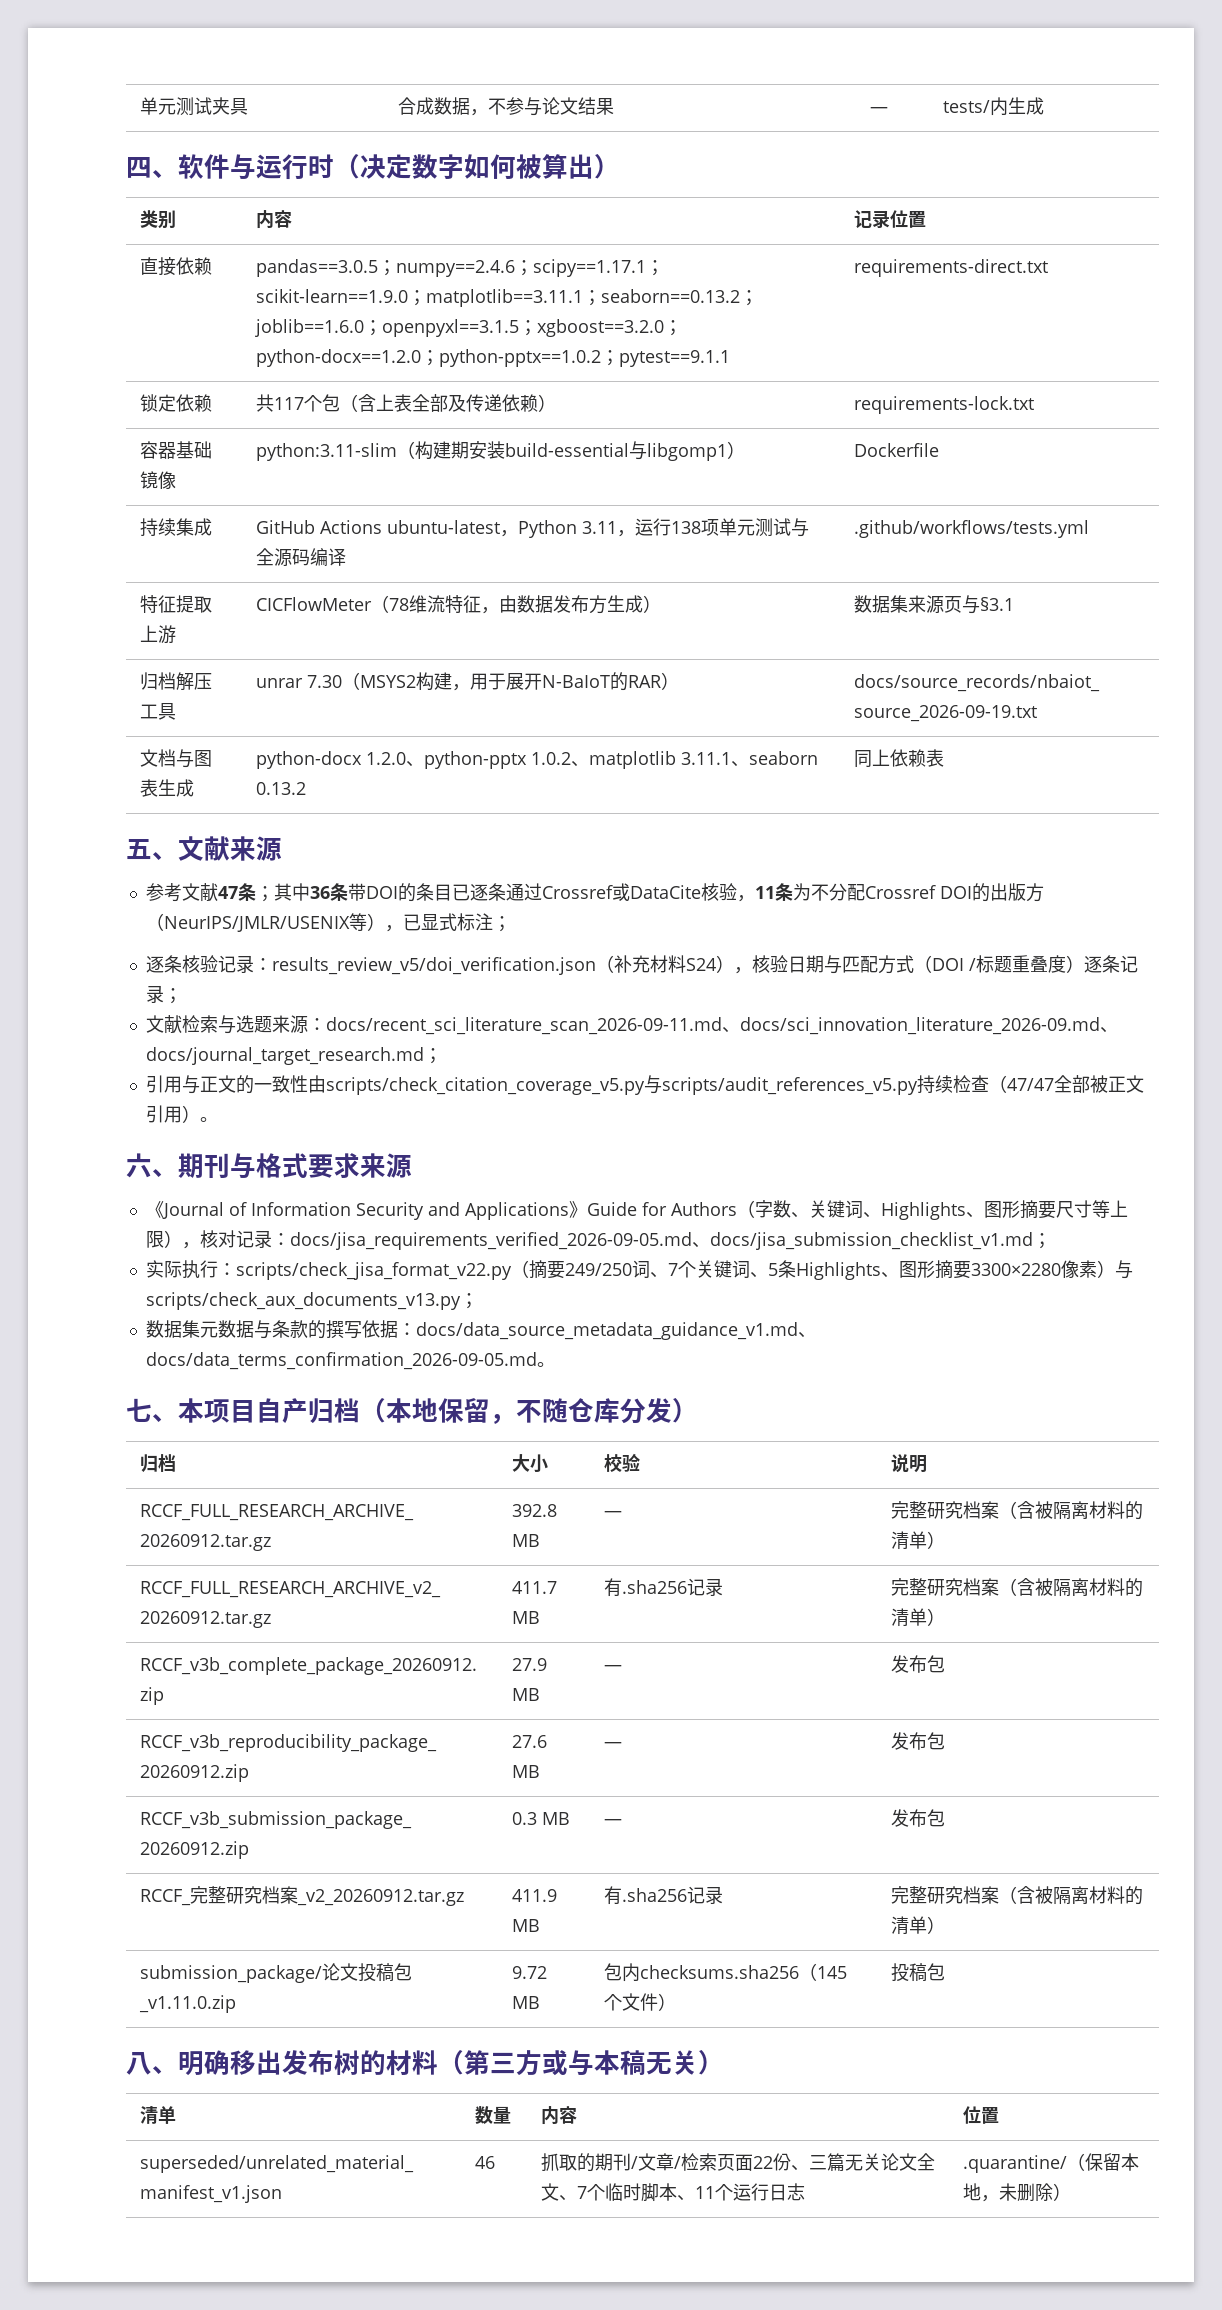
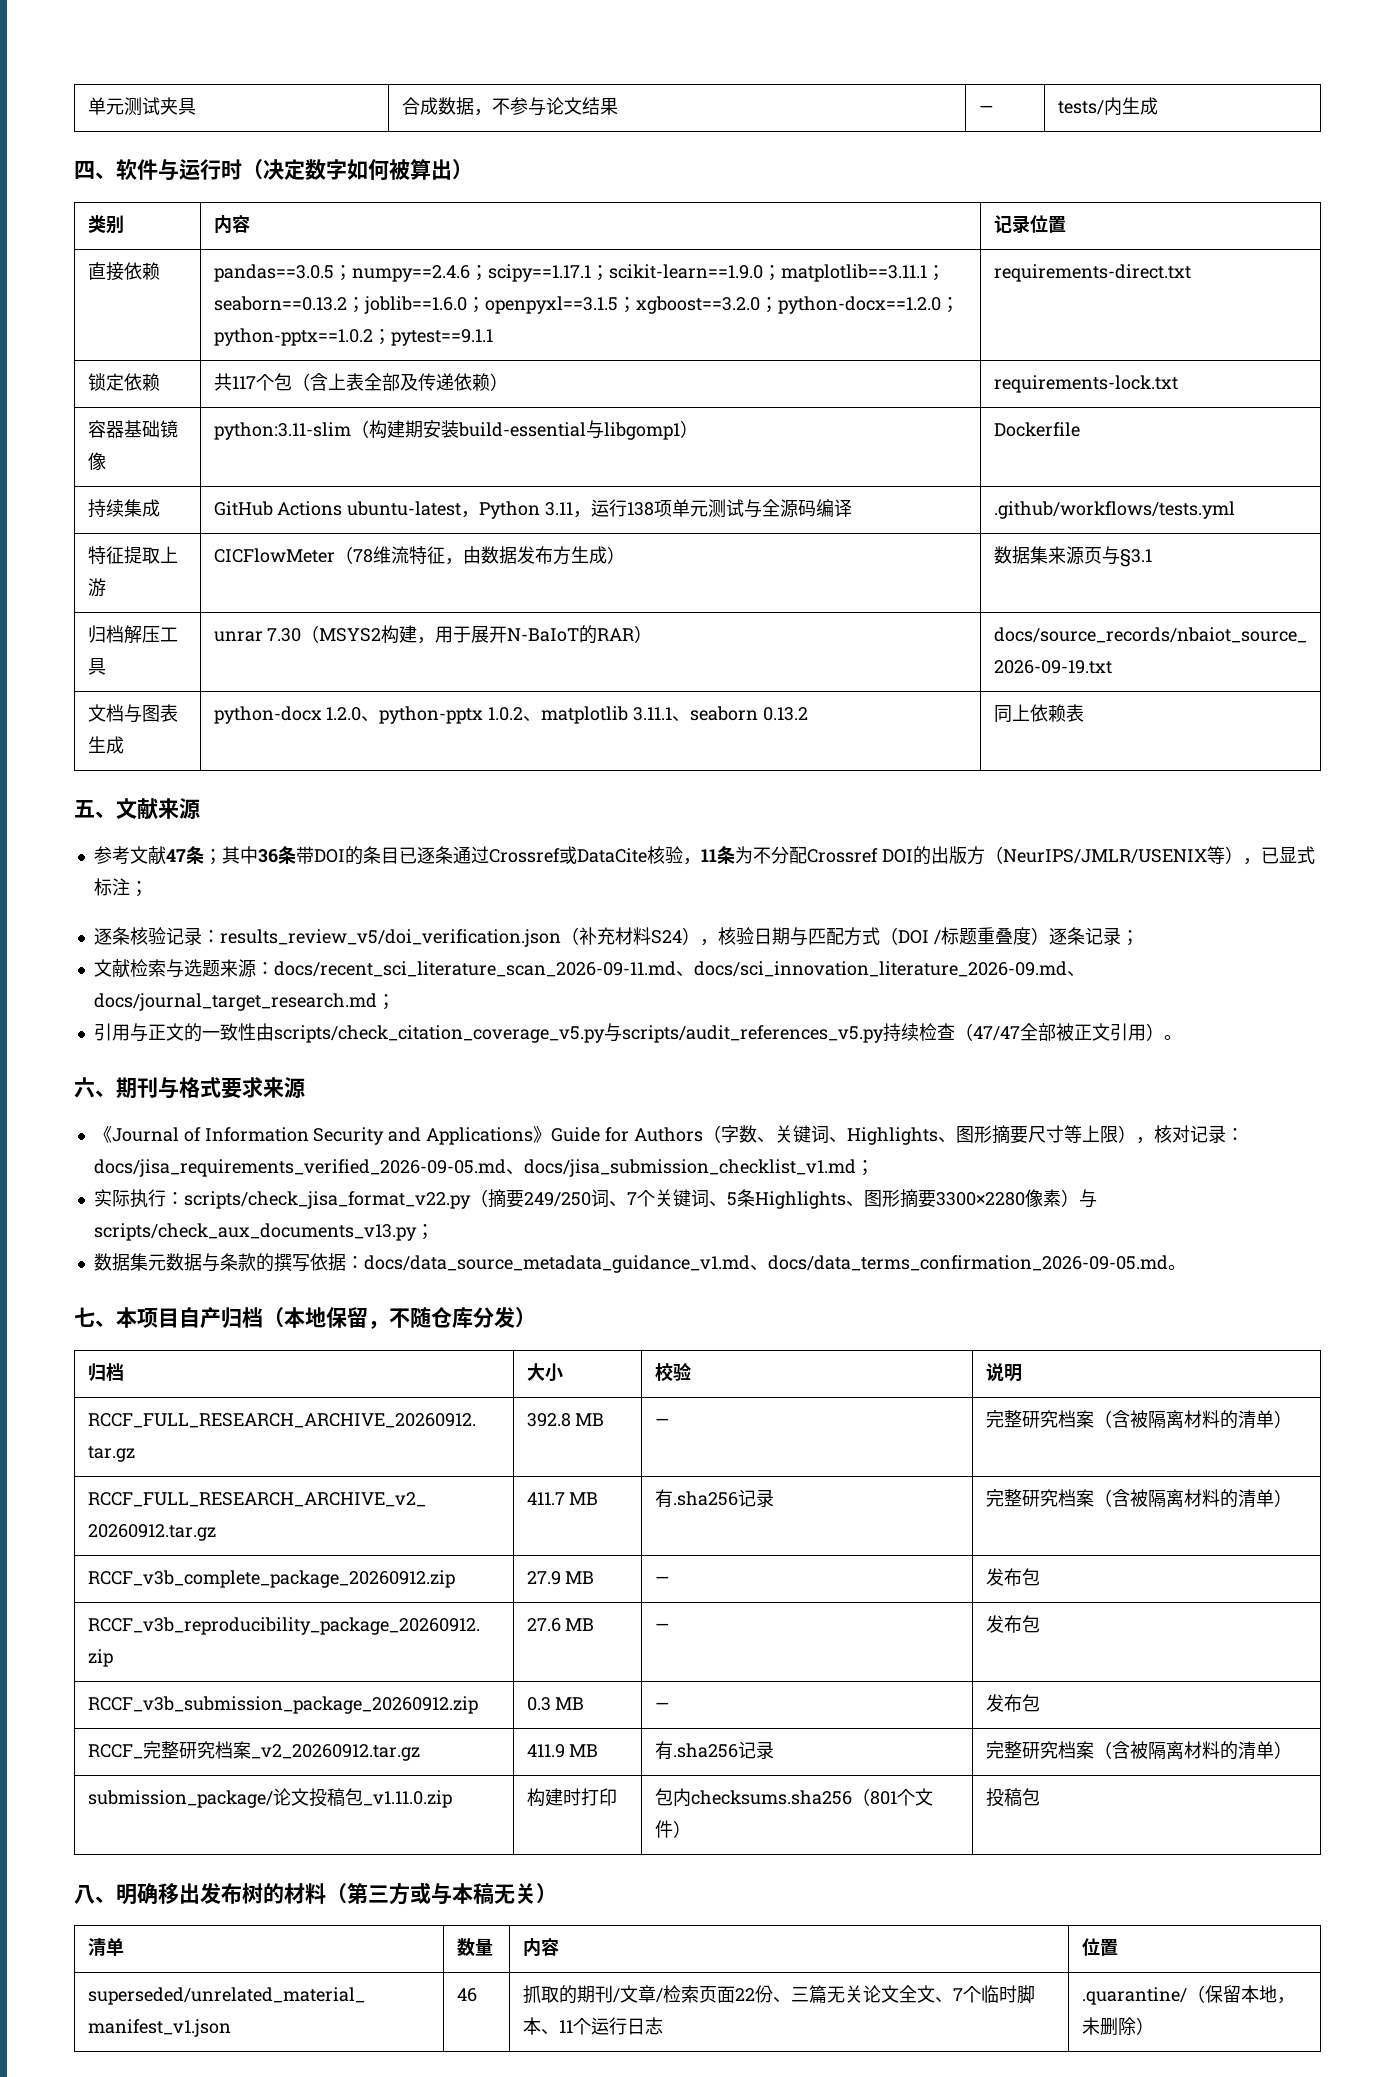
- submission_package/论文投稿包_v1.11.0.zip | 9.72 MB | 包内checksums.sha256（145个文件） | 投稿包
+ submission_package/论文投稿包_v1.11.0.zip | 构建时打印 | 包内checksums.sha256（801个文件） | 投稿包

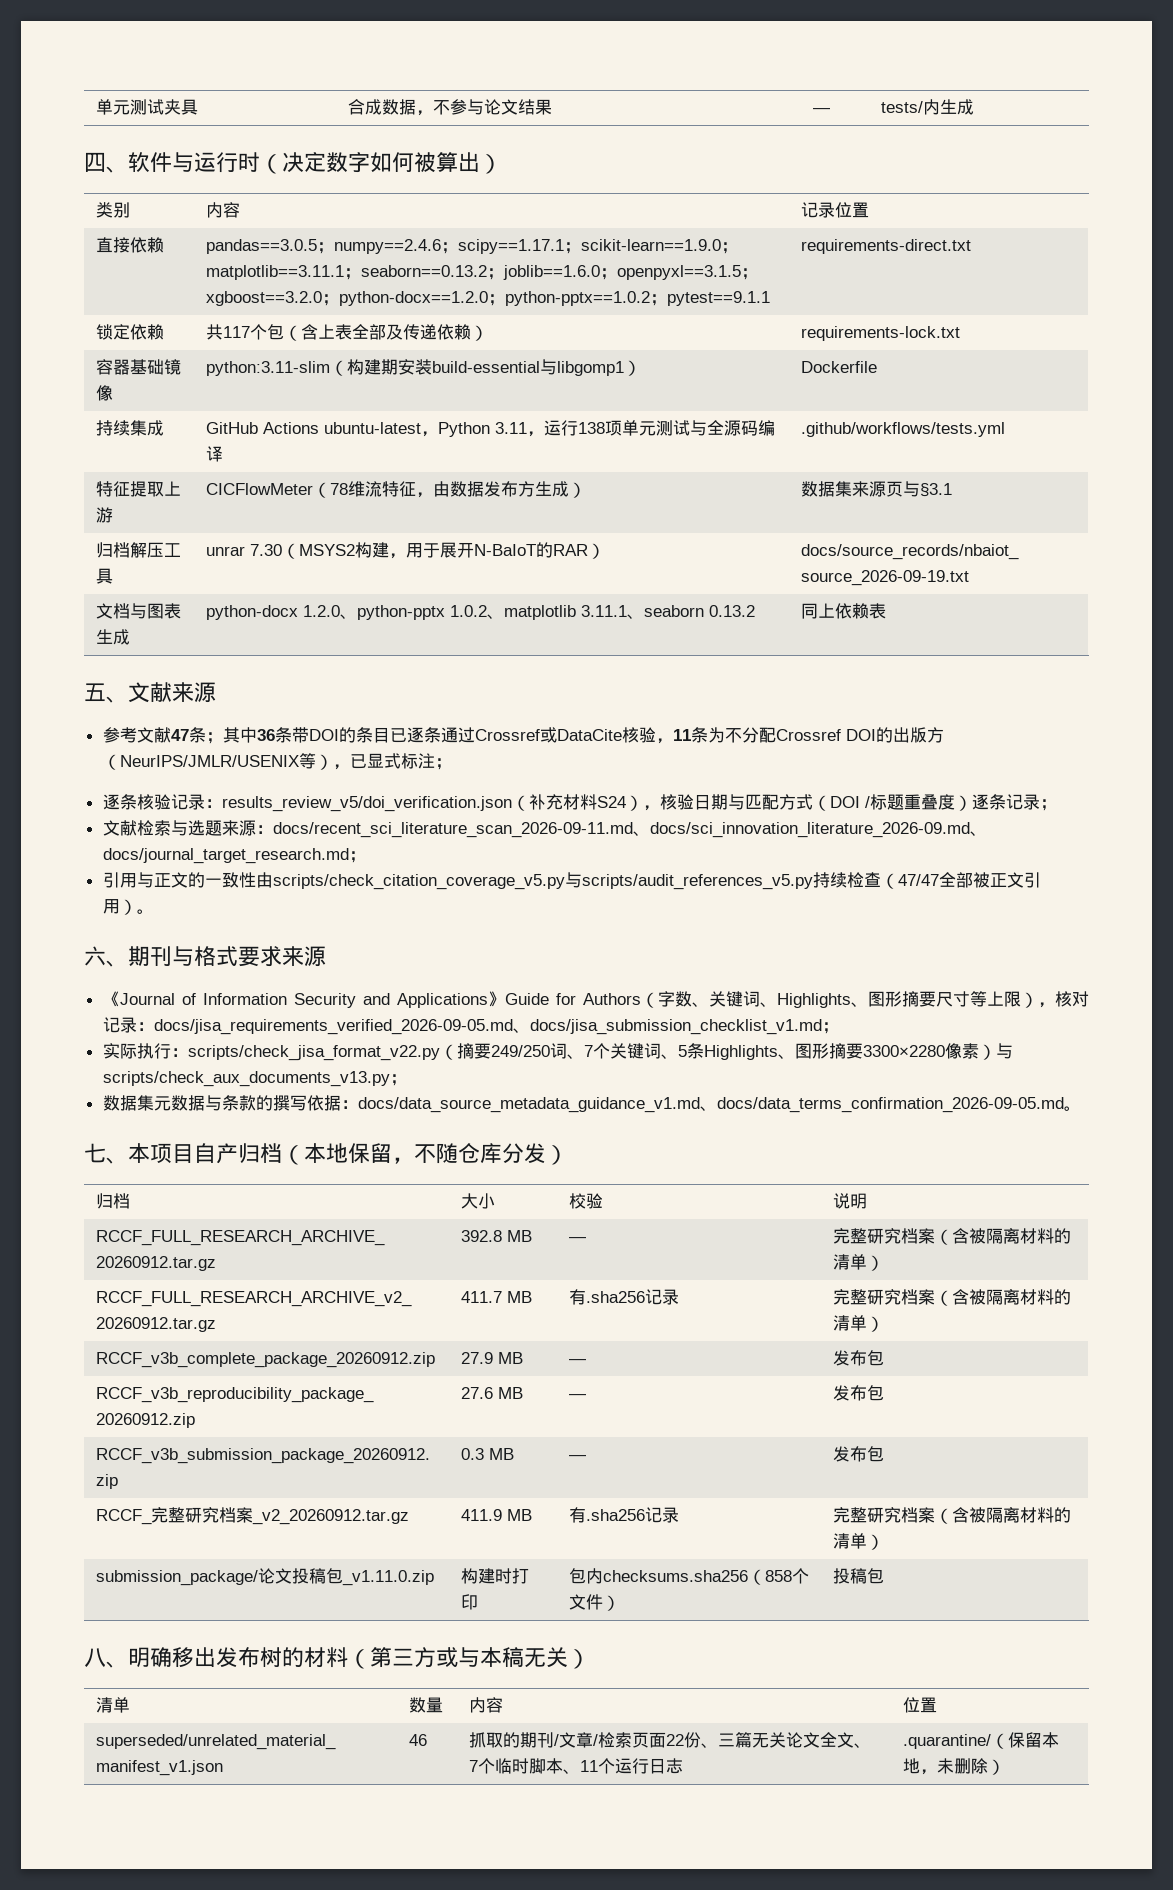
- submission_package/论文投稿包_v1.11.0.zip | 构建时打印 | 包内checksums.sha256（801个文件） | 投稿包
+ submission_package/论文投稿包_v1.11.0.zip | 构建时打印 | 包内checksums.sha256（858个文件） | 投稿包

